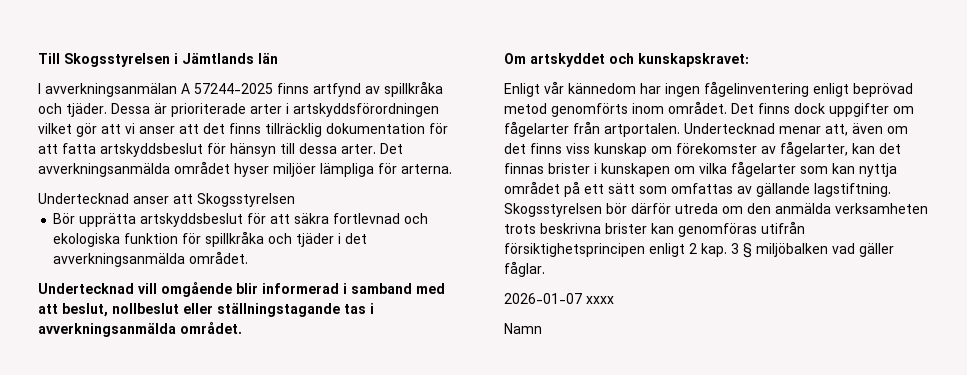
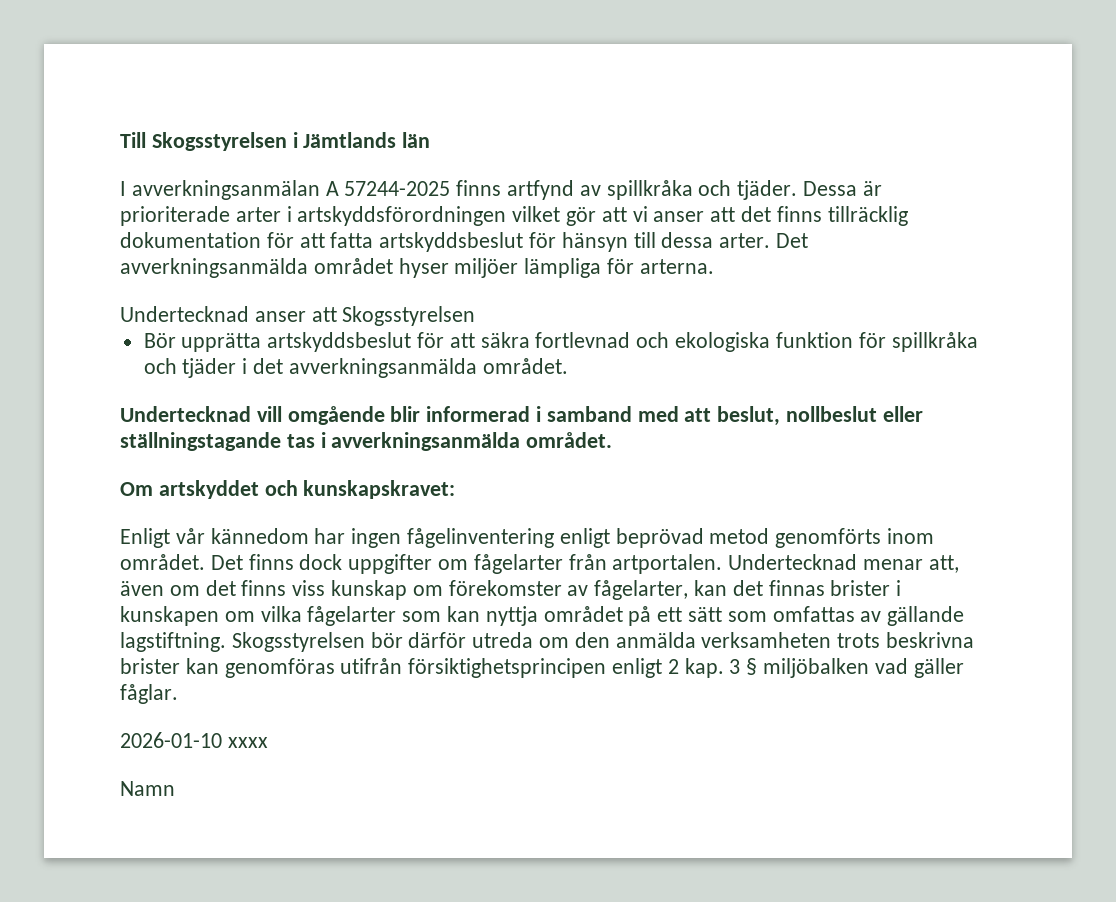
- 2026-01-07 xxxx
+ 2026-01-10 xxxx

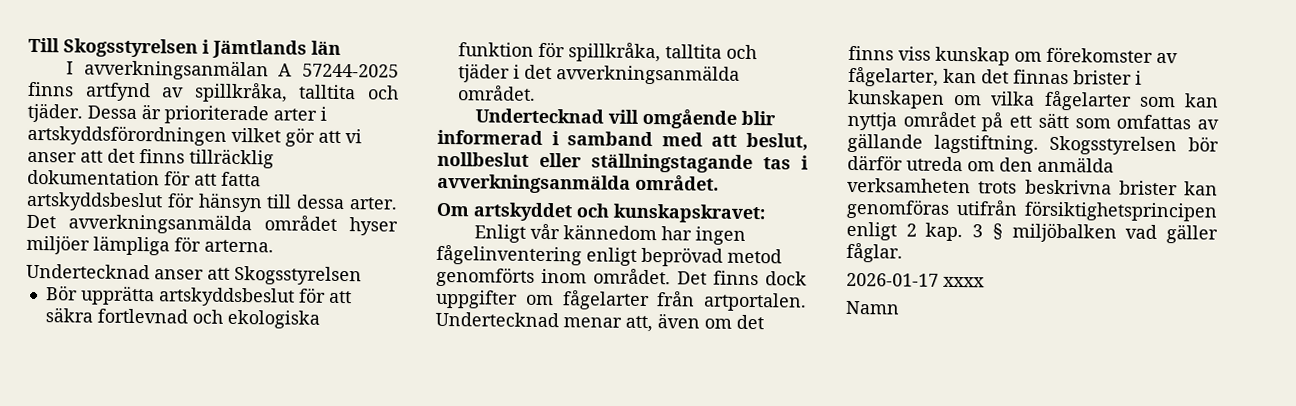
- I avverkningsanmälan A 57244-2025 finns artfynd av spillkråka och tjäder.
+ I avverkningsanmälan A 57244-2025 finns artfynd av spillkråka, talltita och tjäder.
- Bör upprätta artskyddsbeslut för att säkra fortlevnad och ekologiska funktion för spillkråka och tjäder i det avverkningsanmälda området.
+ Bör upprätta artskyddsbeslut för att säkra fortlevnad och ekologiska funktion för spillkråka, talltita och tjäder i det avverkningsanmälda området.
- 2026-01-10 xxxx
+ 2026-01-17 xxxx

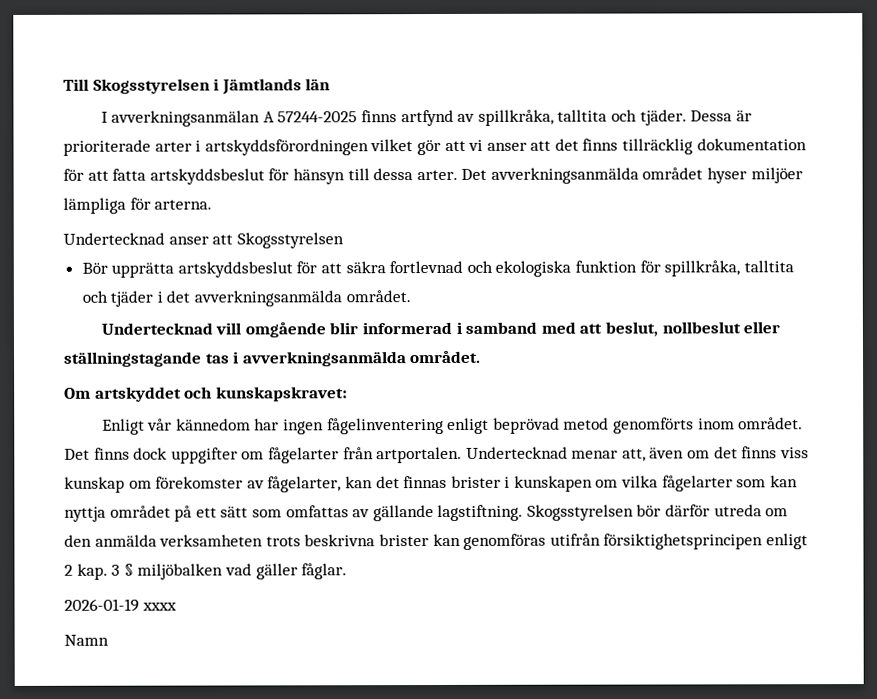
- 2026-01-17 xxxx
+ 2026-01-19 xxxx

